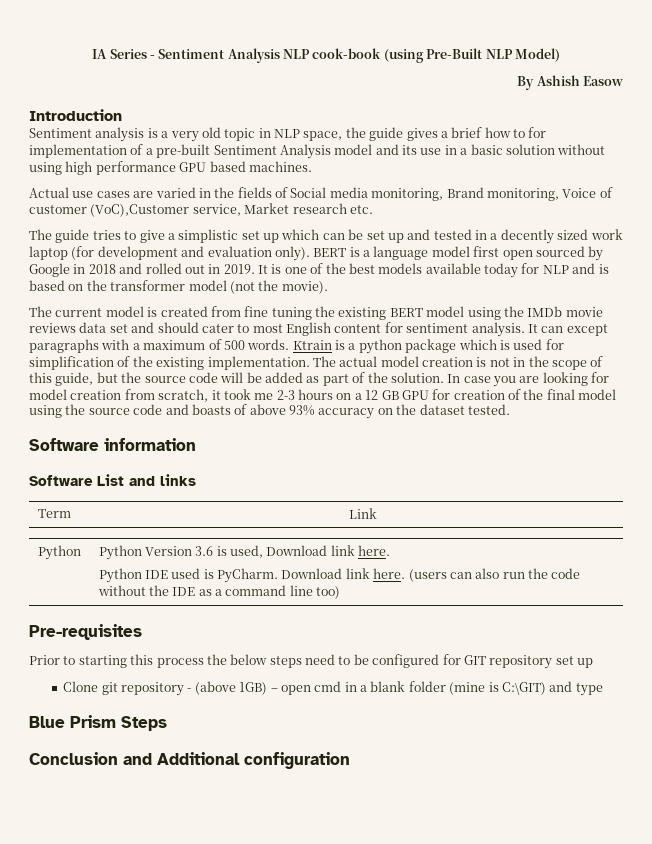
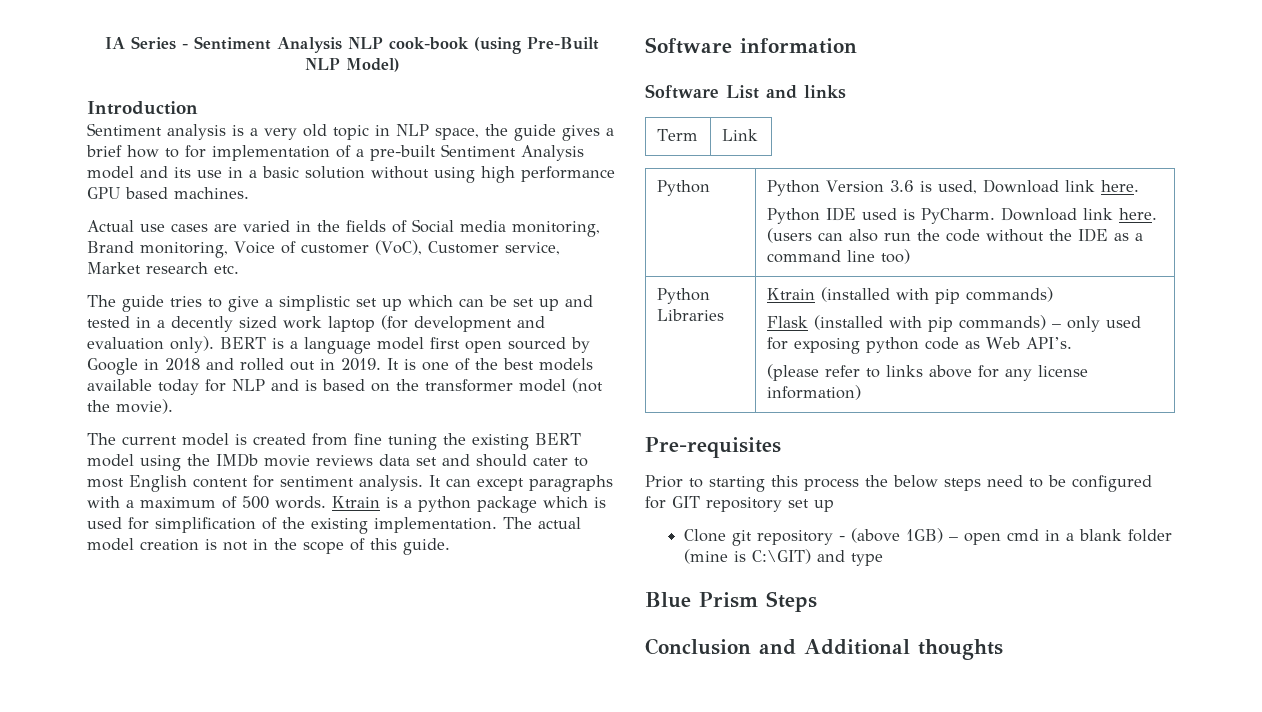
- By Ashish Easow
- Actual use cases are varied in the fields of Social media monitoring, Brand monitoring, Voice of customer (VoC),Customer service, Market research etc.
+ Actual use cases are varied in the fields of Social media monitoring, Brand monitoring, Voice of customer (VoC), Customer service, Market research etc.
- The actual model creation is not in the scope of this guide, but the source code will be added as part of the solution. In case you are looking for model creation from scratch, it took me 2-3 hours on a 12 GB GPU for creation of the final model using the source code and boasts of above 93% accuracy on the dataset tested.
+ The actual model creation is not in the scope of this guide.
+ Python Libraries | Ktrain (installed with pip commands)
+ Flask (installed with pip commands) – only used for exposing python code as Web API’s.
+ (please refer to links above for any license information)
- Conclusion and Additional configuration
+ Conclusion and Additional thoughts

